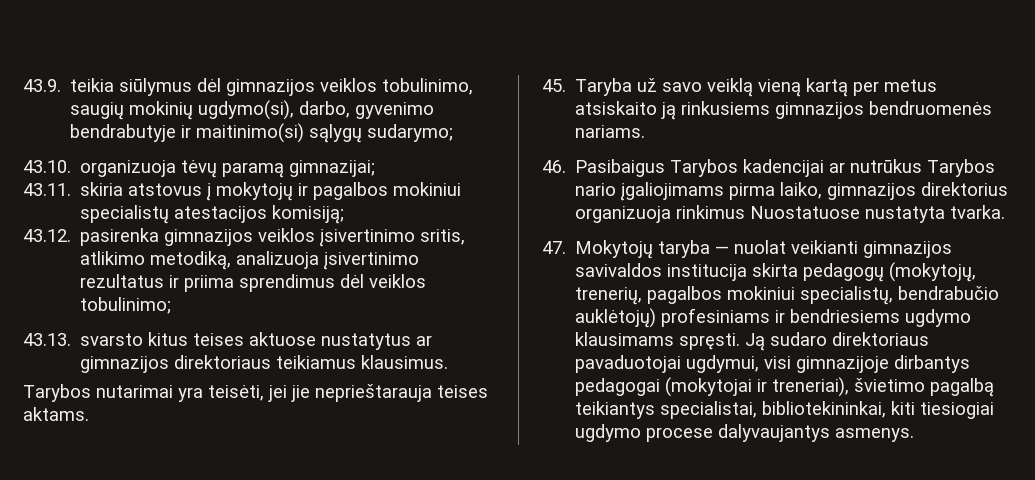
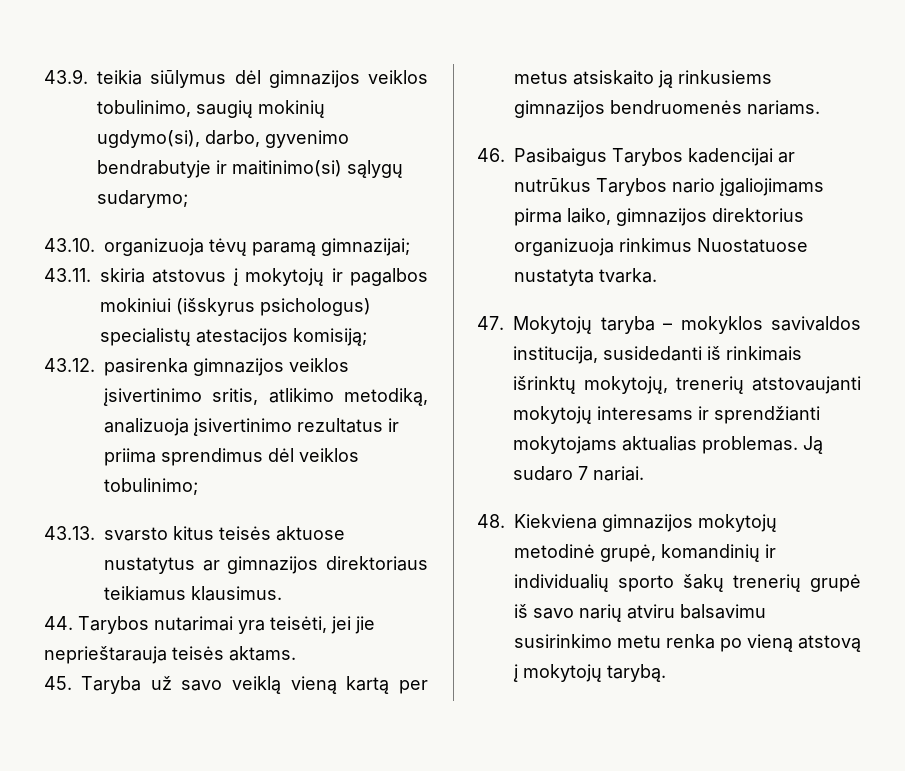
- 43.11. skiria atstovus į mokytojų ir pagalbos mokiniui specialistų atestacijos komisiją;
+ 43.11. skiria atstovus į mokytojų ir pagalbos mokiniui (išskyrus psichologus) specialistų atestacijos komisiją;
- 43.13. svarsto kitus teises aktuose nustatytus ar gimnazijos direktoriaus teikiamus klausimus.
+ 43.13. svarsto kitus teisės aktuose nustatytus ar gimnazijos direktoriaus teikiamus klausimus.
- Tarybos nutarimai yra teisėti, jei jie neprieštarauja teises aktams.
+ 44. Tarybos nutarimai yra teisėti, jei jie neprieštarauja teisės aktams.
- 47. Mokytojų taryba — nuolat veikianti gimnazijos savivaldos institucija skirta pedagogų (mokytojų, trenerių, pagalbos mokiniui specialistų, bendrabučio auklėtojų) profesiniams ir bendriesiems ugdymo klausimams spręsti. Ją sudaro direktoriaus pavaduotojai ugdymui, visi gimnazijoje dirbantys pedagogai (mokytojai ir treneriai), švietimo pagalbą teikiantys specialistai, bibliotekininkai, kiti tiesiogiai ugdymo procese dalyvaujantys asmenys.
+ 47. Mokytojų taryba – mokyklos savivaldos institucija, susidedanti iš rinkimais išrinktų mokytojų, trenerių atstovaujanti mokytojų interesams ir sprendžianti mokytojams aktualias problemas. Ją sudaro 7 nariai.
+ 48. Kiekviena gimnazijos mokytojų metodinė grupė, komandinių ir individualių sporto šakų trenerių grupė iš savo narių atviru balsavimu susirinkimo metu renka po vieną atstovą į mokytojų tarybą.

